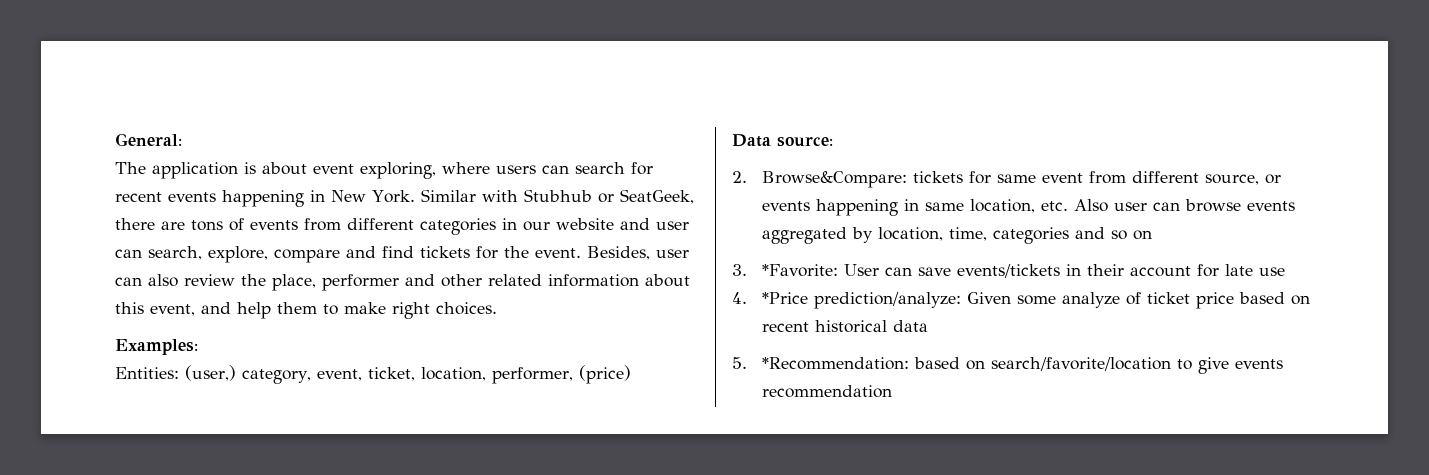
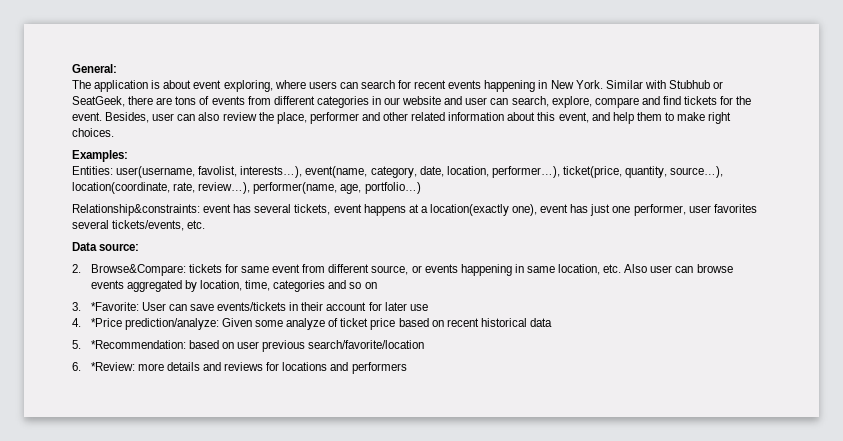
- Entities: (user,) category, event, ticket, location, performer, (price)
+ Entities: user(username, favolist, interests…), event(name, category, date, location, performer…), ticket(price, quantity, source…), location(coordinate, rate, review…), performer(name, age, portfolio…)
+ Relationship&constraints: event has several tickets, event happens at a location(exactly one), event has just one performer, user favorites several tickets/events, etc.
- 3. *Favorite: User can save events/tickets in their account for late use
+ 3. *Favorite: User can save events/tickets in their account for later use
- 5. *Recommendation: based on search/favorite/location to give events recommendation
+ 5. *Recommendation: based on user previous search/favorite/location
+ 6. *Review: more details and reviews for locations and performers

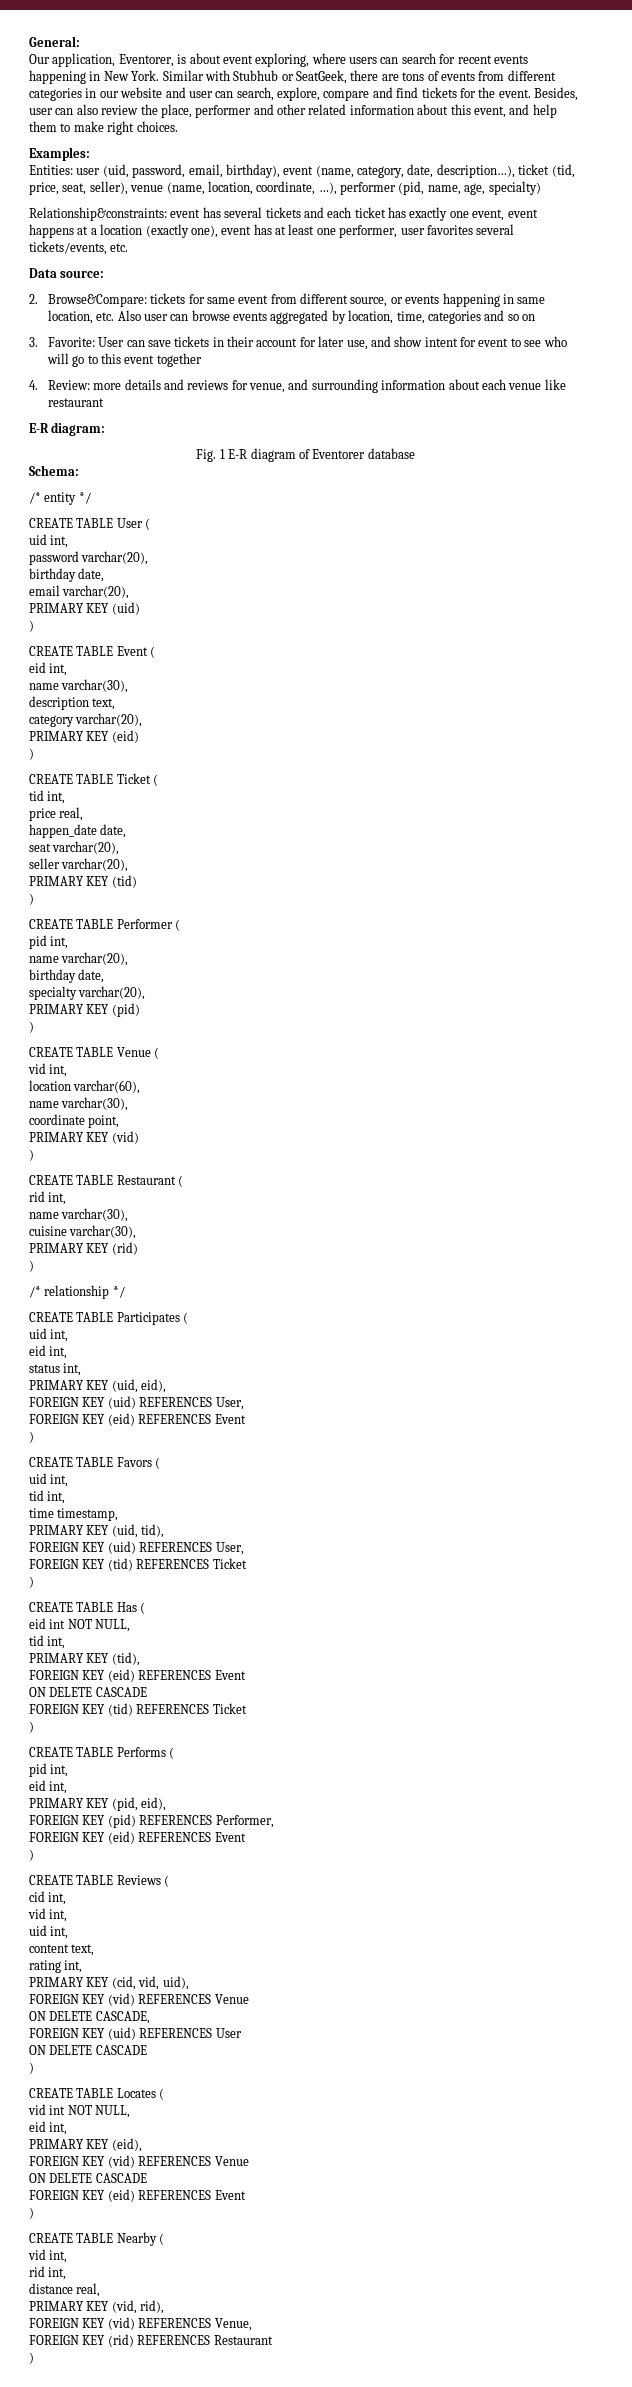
- The application is about event exploring, where users can search for recent events happening in New York.
+ Our application, Eventorer, is about event exploring, where users can search for recent events happening in New York.
- Entities: user(username, favolist, interests…), event(name, category, date, location, performer…), ticket(price, quantity, source…), location(coordinate, rate, review…), performer(name, age, portfolio…)
- Relationship&constraints: event has several tickets, event happens at a location(exactly one), event has just one performer, user favorites several tickets/events, etc.
+ Entities: user (uid, password, email, birthday), event (name, category, date, description…), ticket (tid, price, seat, seller), venue (name, location, coordinate, …), performer (pid, name, age, specialty)
+ Relationship&constraints: event has several tickets and each ticket has exactly one event, event happens at a location (exactly one), event has at least one performer, user favorites several tickets/events, etc.
- 3. *Favorite: User can save events/tickets in their account for later use
- 4. *Price prediction/analyze: Given some analyze of ticket price based on recent historical data
- 5. *Recommendation: based on user previous search/favorite/location
- 6. *Review: more details and reviews for locations and performers
+ 3. Favorite: User can save tickets in their account for later use, and show intent for event to see who will go to this event together
+ 4. Review: more details and reviews for venue, and surrounding information about each venue like restaurant
+ E-R diagram:
+ Fig. 1 E-R diagram of Eventorer database
+ Schema:
+ /* entity */
+ CREATE TABLE User (
+ uid int,
+ password varchar(20),
+ birthday date,
+ email varchar(20),
+ PRIMARY KEY (uid)
+ )
+ CREATE TABLE Event (
+ eid int,
+ name varchar(30),
+ description text,
+ category varchar(20),
+ PRIMARY KEY (eid)
+ )
+ CREATE TABLE Ticket (
+ tid int,
+ price real,
+ happen_date date,
+ seat varchar(20),
+ seller varchar(20),
+ PRIMARY KEY (tid)
+ )
+ CREATE TABLE Performer (
+ pid int,
+ name varchar(20),
+ birthday date,
+ specialty varchar(20),
+ PRIMARY KEY (pid)
+ )
+ CREATE TABLE Venue (
+ vid int,
+ location varchar(60),
+ name varchar(30),
+ coordinate point,
+ PRIMARY KEY (vid)
+ )
+ CREATE TABLE Restaurant (
+ rid int,
+ name varchar(30),
+ cuisine varchar(30),
+ PRIMARY KEY (rid)
+ )
+ /* relationship */
+ CREATE TABLE Participates (
+ uid int,
+ eid int,
+ status int,
+ PRIMARY KEY (uid, eid),
+ FOREIGN KEY (uid) REFERENCES User,
+ FOREIGN KEY (eid) REFERENCES Event
+ )
+ CREATE TABLE Favors (
+ uid int,
+ tid int,
+ time timestamp,
+ PRIMARY KEY (uid, tid),
+ FOREIGN KEY (uid) REFERENCES User,
+ FOREIGN KEY (tid) REFERENCES Ticket
+ )
+ CREATE TABLE Has (
+ eid int NOT NULL,
+ tid int,
+ PRIMARY KEY (tid),
+ FOREIGN KEY (eid) REFERENCES Event
+ ON DELETE CASCADE
+ FOREIGN KEY (tid) REFERENCES Ticket
+ )
+ CREATE TABLE Performs (
+ pid int,
+ eid int,
+ PRIMARY KEY (pid, eid),
+ FOREIGN KEY (pid) REFERENCES Performer,
+ FOREIGN KEY (eid) REFERENCES Event
+ )
+ CREATE TABLE Reviews (
+ cid int,
+ vid int,
+ uid int,
+ content text,
+ rating int,
+ PRIMARY KEY (cid, vid, uid),
+ FOREIGN KEY (vid) REFERENCES Venue
+ ON DELETE CASCADE,
+ FOREIGN KEY (uid) REFERENCES User
+ ON DELETE CASCADE
+ )
+ CREATE TABLE Locates (
+ vid int NOT NULL,
+ eid int,
+ PRIMARY KEY (eid),
+ FOREIGN KEY (vid) REFERENCES Venue
+ ON DELETE CASCADE
+ FOREIGN KEY (eid) REFERENCES Event
+ )
+ CREATE TABLE Nearby (
+ vid int,
+ rid int,
+ distance real,
+ PRIMARY KEY (vid, rid),
+ FOREIGN KEY (vid) REFERENCES Venue,
+ FOREIGN KEY (rid) REFERENCES Restaurant
+ )

